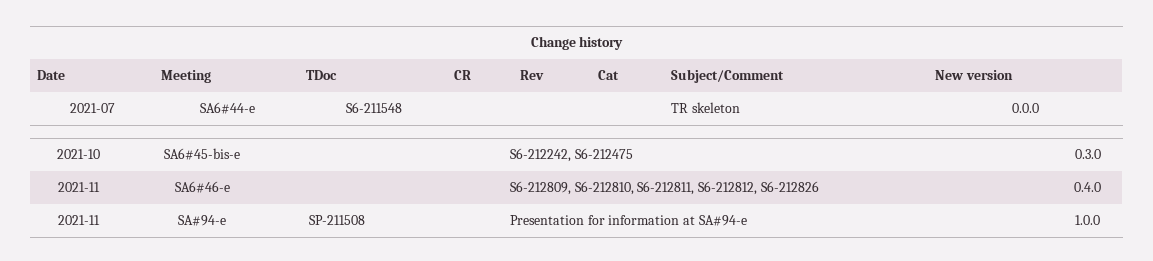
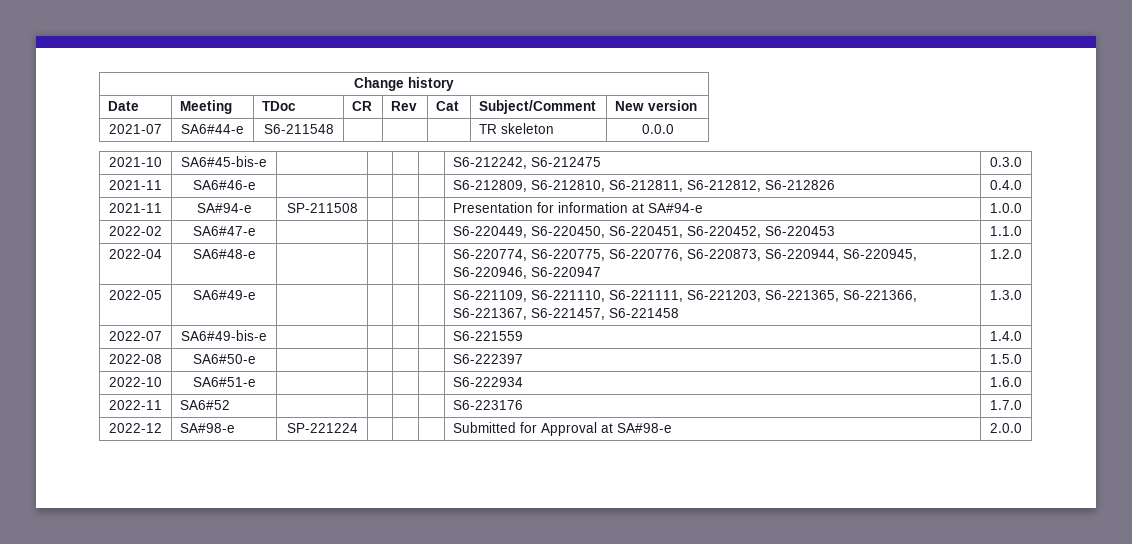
+ 2022-02 | SA6#47-e | | | | | S6-220449, S6-220450, S6-220451, S6-220452, S6-220453 | 1.1.0
+ 2022-04 | SA6#48-e | | | | | S6-220774, S6-220775, S6-220776, S6-220873, S6-220944, S6-220945, S6-220946, S6-220947 | 1.2.0
+ 2022-05 | SA6#49-e | | | | | S6-221109, S6-221110, S6-221111, S6-221203, S6-221365, S6-221366, S6-221367, S6-221457, S6-221458 | 1.3.0
+ 2022-07 | SA6#49-bis-e | | | | | S6-221559 | 1.4.0
+ 2022-08 | SA6#50-e | | | | | S6-222397 | 1.5.0
+ 2022-10 | SA6#51-e | | | | | S6-222934 | 1.6.0
+ 2022-11 | SA6#52 | | | | | S6-223176 | 1.7.0
+ 2022-12 | SA#98-e | SP-221224 | | | | Submitted for Approval at SA#98-e | 2.0.0

